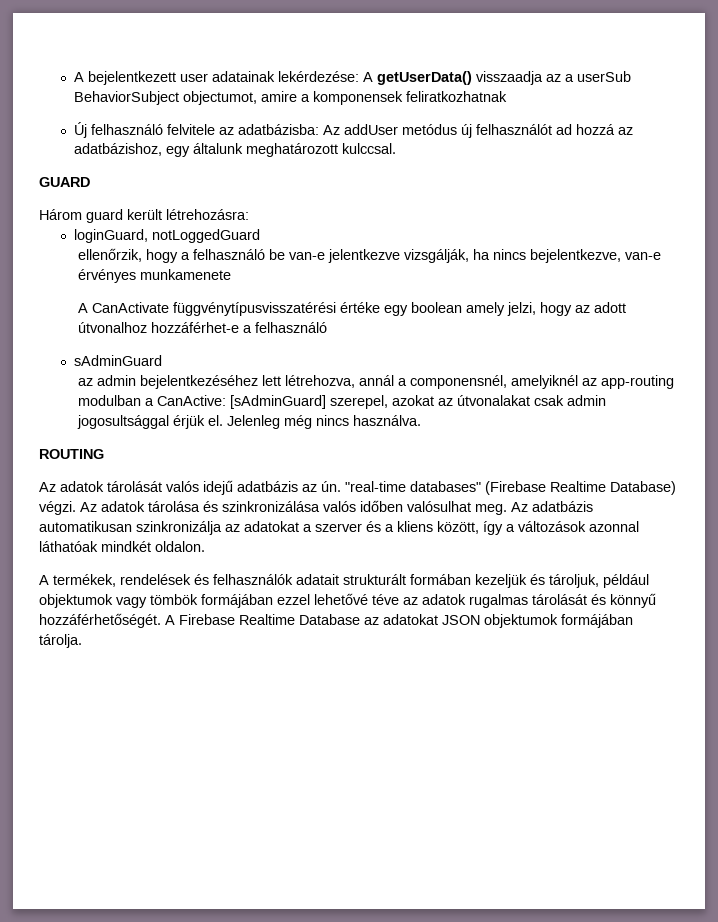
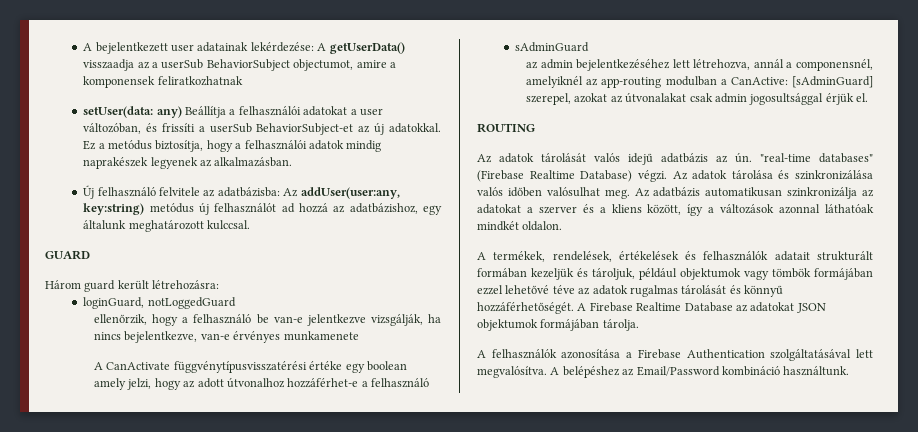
+ setUser(data: any) Beállítja a felhasználói adatokat a user változóban, és frissíti a userSub BehaviorSubject-et az új adatokkal. Ez a metódus biztosítja, hogy a felhasználói adatok mindig naprakészek legyenek az alkalmazásban.
- Új felhasználó felvitele az adatbázisba: Az addUser metódus új felhasználót ad hozzá az adatbázishoz, egy általunk meghatározott kulccsal.
+ Új felhasználó felvitele az adatbázisba: Az addUser(user:any, key:string) metódus új felhasználót ad hozzá az adatbázishoz, egy általunk meghatározott kulccsal.
- Jelenleg még nincs használva.
- A termékek, rendelések és felhasználók adatait strukturált formában kezeljük és tároljuk, például objektumok vagy tömbök formájában ezzel lehetővé téve az adatok rugalmas tárolását és könnyű hozzáférhetőségét.
+ A termékek, rendelések, értékelések és felhasználók adatait strukturált formában kezeljük és tároljuk, például objektumok vagy tömbök formájában ezzel lehetővé téve az adatok rugalmas tárolását és könnyű hozzáférhetőségét.
+ A felhasználók azonosítása a Firebase Authentication szolgáltatásával lett megvalósítva. A belépéshez az Email/Password kombináció használtunk.

